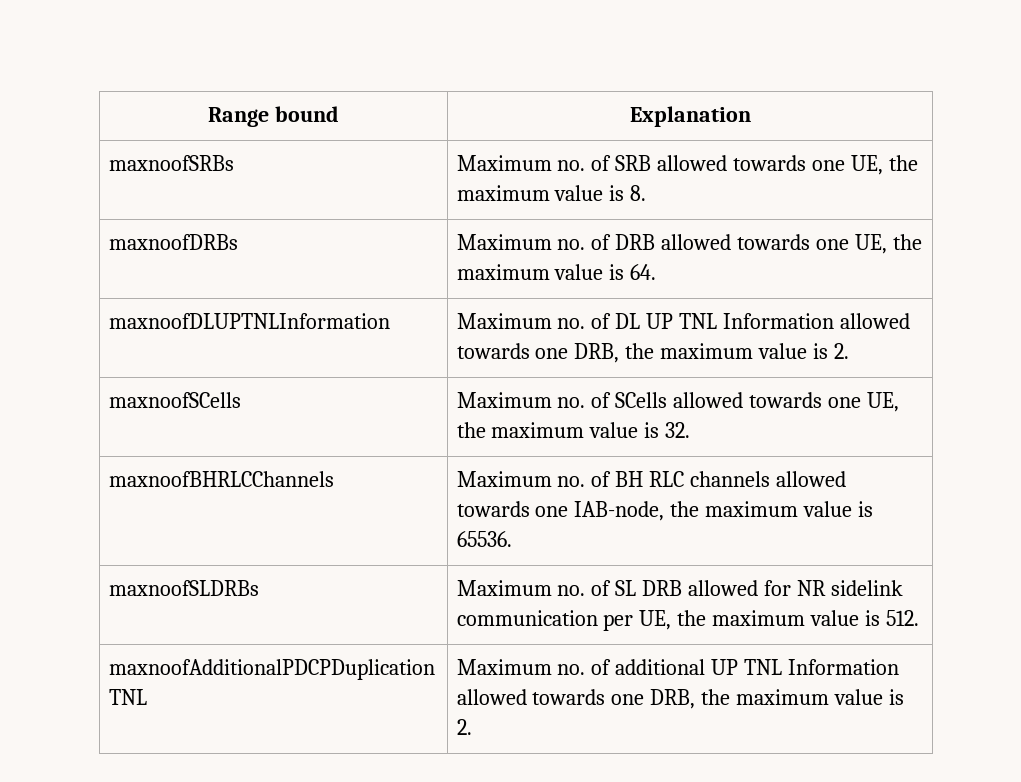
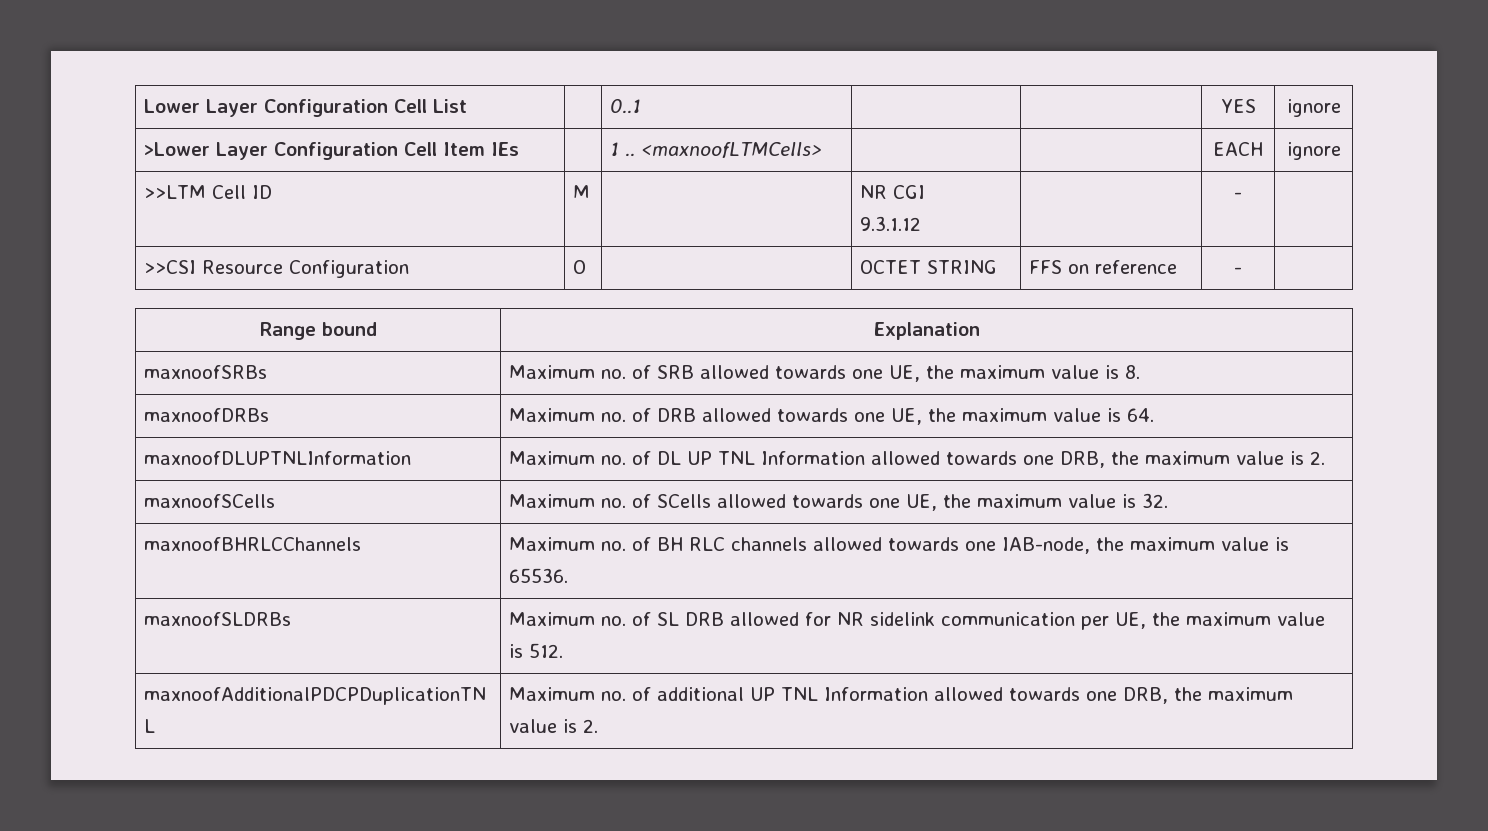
+ Lower Layer Configuration Cell List | | 0..1 | | | YES | ignore
+ >Lower Layer Configuration Cell Item IEs | | 1 .. <maxnoofLTMCells> | | | EACH | ignore
+ >>LTM Cell ID | M | | NR CGI
+ 9.3.1.12 | | - |
+ >>CSI Resource Configuration | O | | OCTET STRING | FFS on reference | - |

